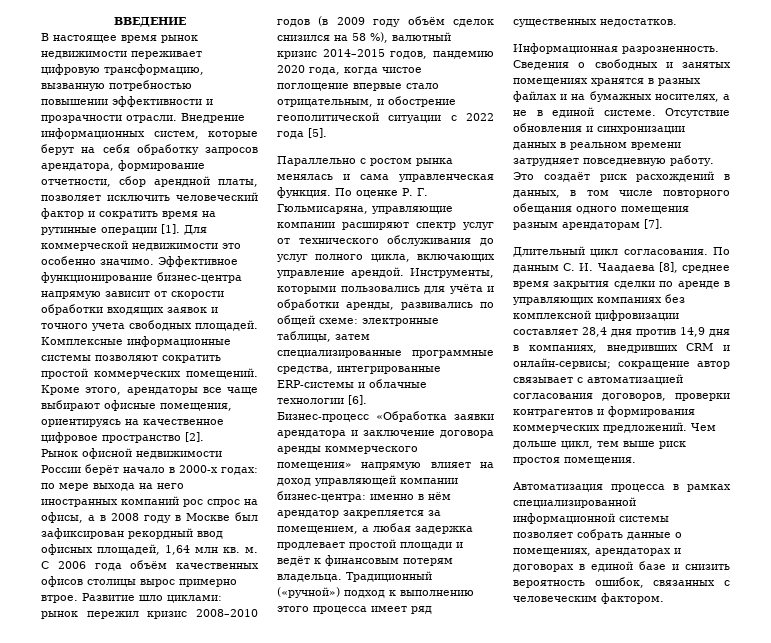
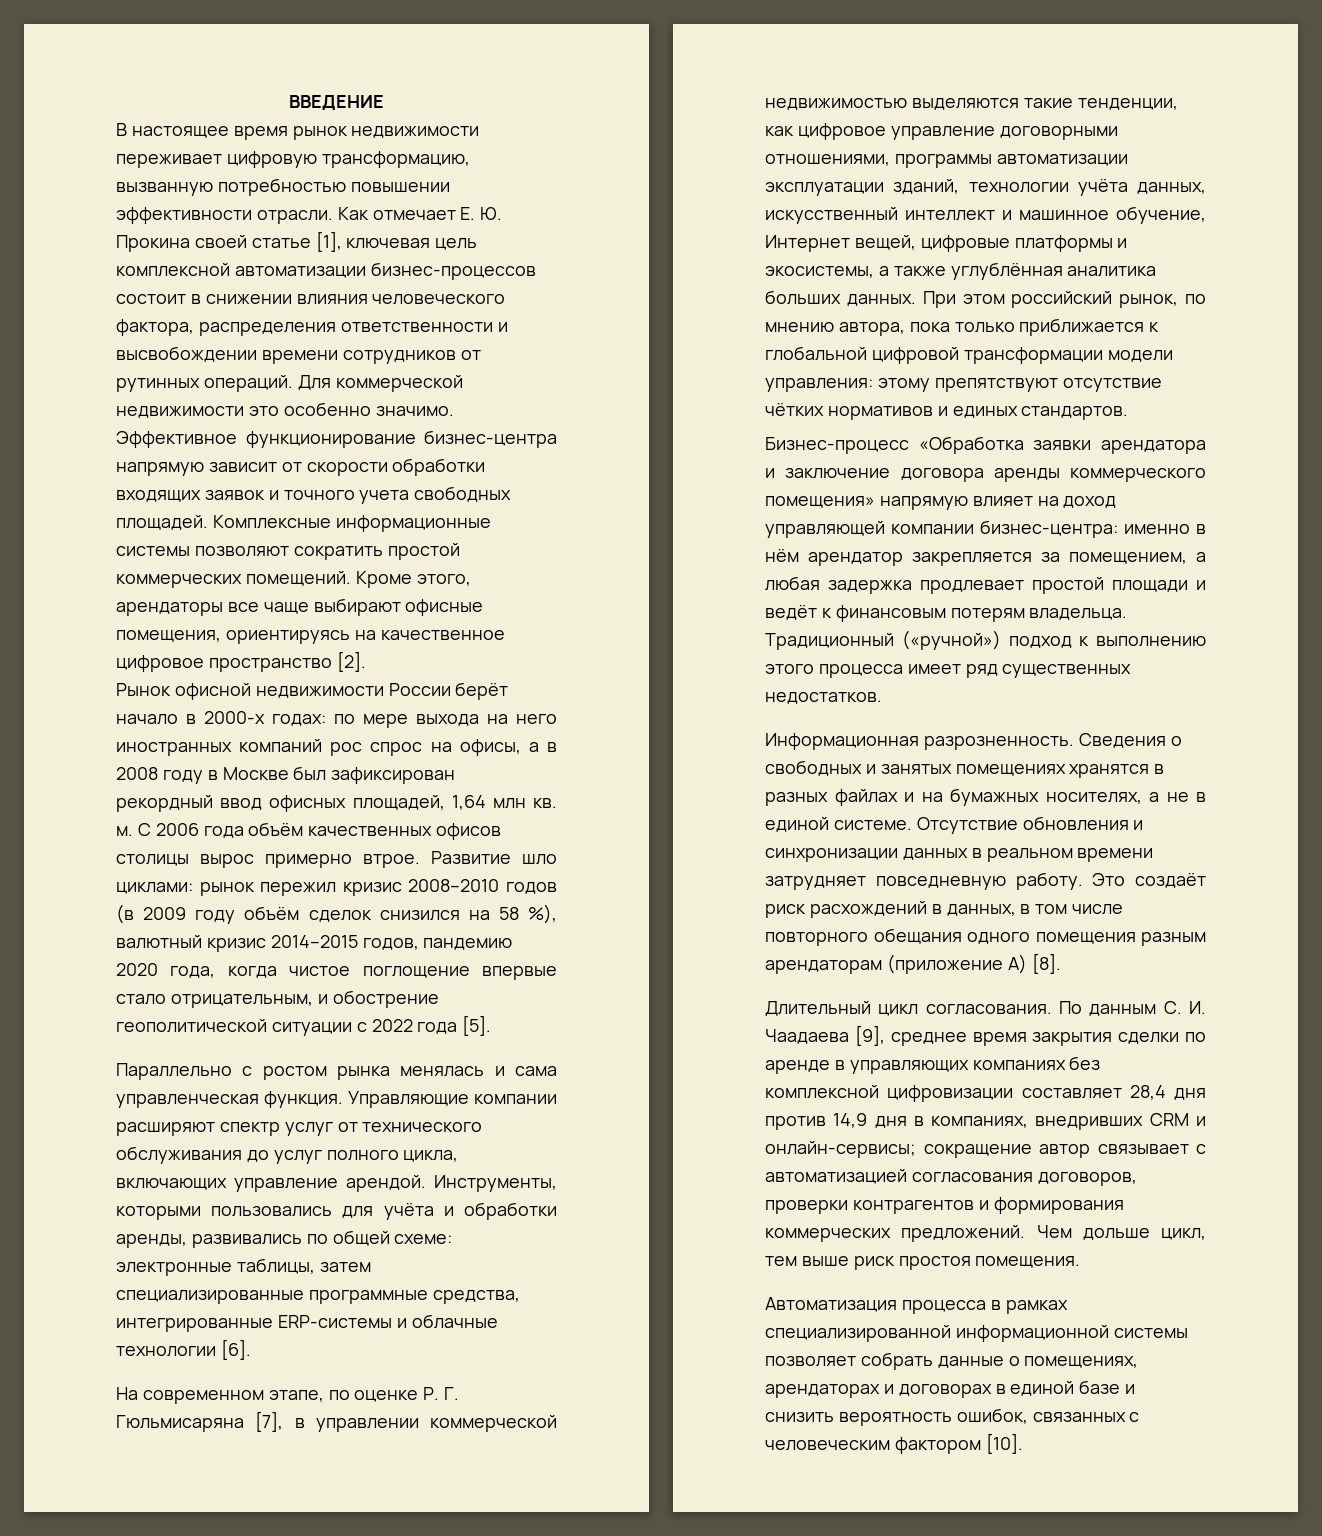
- В настоящее время рынок недвижимости переживает цифровую трансформацию, вызванную потребностью повышении эффективности и прозрачности отрасли. Внедрение информационных систем, которые берут на себя обработку запросов арендатора, формирование отчетности, сбор арендной платы, позволяет исключить человеческий фактор и сократить время на рутинные операции [1].
+ В настоящее время рынок недвижимости переживает цифровую трансформацию, вызванную потребностью повышении эффективности отрасли. Как отмечает Е. Ю. Прокина своей статье [1], ключевая цель комплексной автоматизации бизнес-процессов состоит в снижении влияния человеческого фактора, распределения ответственности и высвобождении времени сотрудников от рутинных операций.
- По оценке Р. Г. Гюльмисаряна, управляющие компании расширяют спектр услуг от технического обслуживания до услуг полного цикла, включающих управление арендой.
+ Управляющие компании расширяют спектр услуг от технического обслуживания до услуг полного цикла, включающих управление арендой.
+ На современном этапе, по оценке Р. Г. Гюльмисаряна [7], в управлении коммерческой недвижимостью выделяются такие тенденции, как цифровое управление договорными отношениями, программы автоматизации эксплуатации зданий, технологии учёта данных, искусственный интеллект и машинное обучение, Интернет вещей, цифровые платформы и экосистемы, а также углублённая аналитика больших данных. При этом российский рынок, по мнению автора, пока только приближается к глобальной цифровой трансформации модели управления: этому препятствуют отсутствие чётких нормативов и единых стандартов.
- Это создаёт риск расхождений в данных, в том числе повторного обещания одного помещения разным арендаторам [7].
+ Это создаёт риск расхождений в данных, в том числе повторного обещания одного помещения разным арендаторам (приложение А) [8].
- По данным С. И. Чаадаева [8], среднее время закрытия сделки по аренде в управляющих компаниях без комплексной цифровизации составляет 28,4 дня против 14,9 дня в компаниях, внедривших CRM и онлайн-сервисы; сокращение автор связывает с автоматизацией согласования договоров, проверки контрагентов и формирования коммерческих предложений.
+ По данным С. И. Чаадаева [9], среднее время закрытия сделки по аренде в управляющих компаниях без комплексной цифровизации составляет 28,4 дня против 14,9 дня в компаниях, внедривших CRM и онлайн-сервисы; сокращение автор связывает с автоматизацией согласования договоров, проверки контрагентов и формирования коммерческих предложений.
- Автоматизация процесса в рамках специализированной информационной системы позволяет собрать данные о помещениях, арендаторах и договорах в единой базе и снизить вероятность ошибок, связанных с человеческим фактором.
+ Автоматизация процесса в рамках специализированной информационной системы позволяет собрать данные о помещениях, арендаторах и договорах в единой базе и снизить вероятность ошибок, связанных с человеческим фактором [10].

